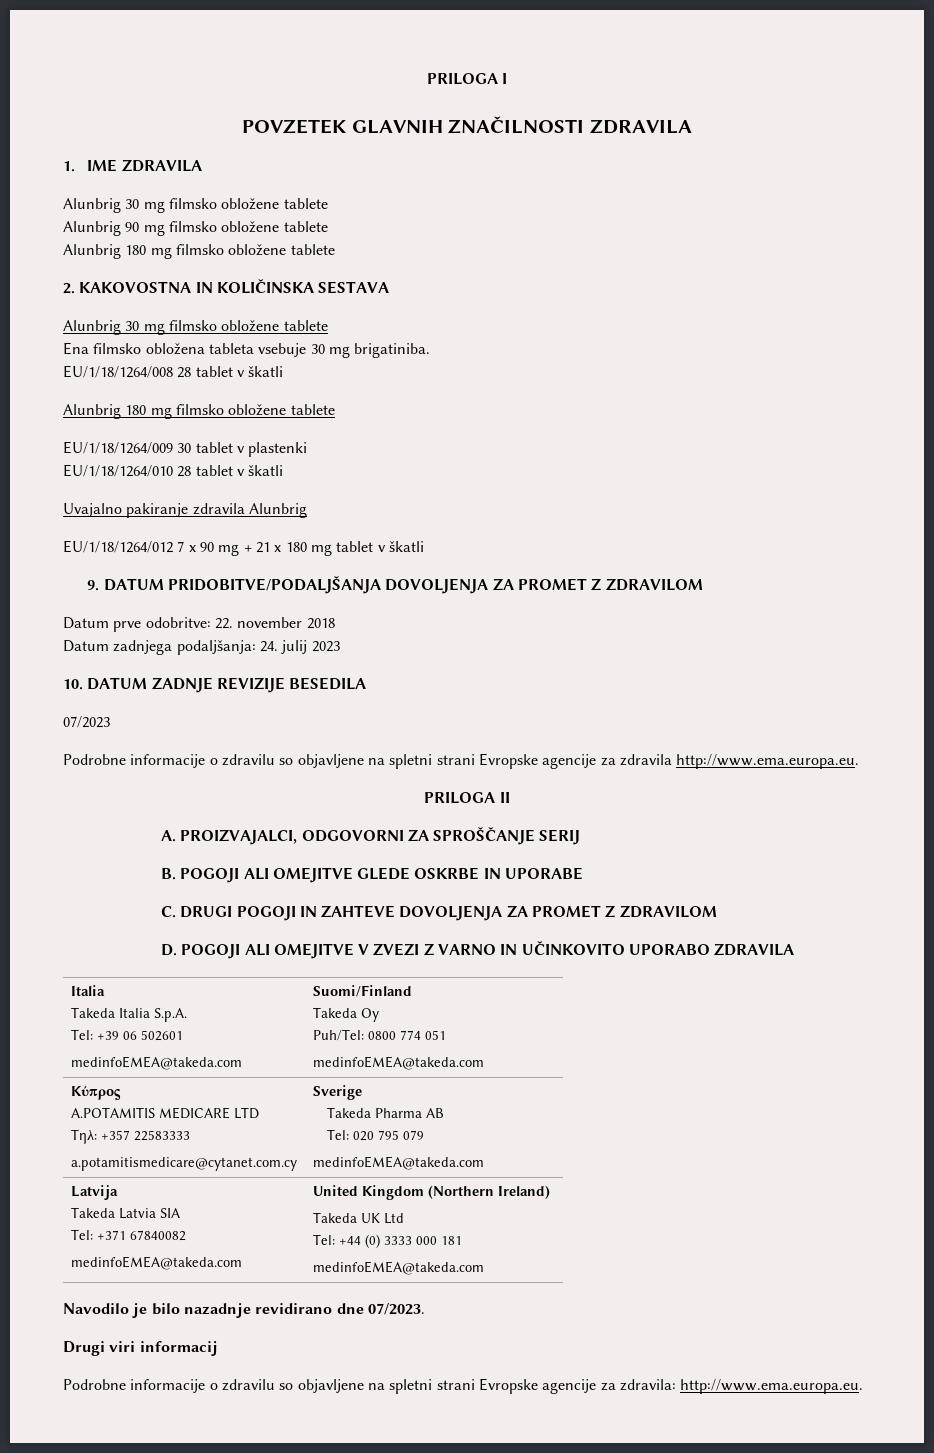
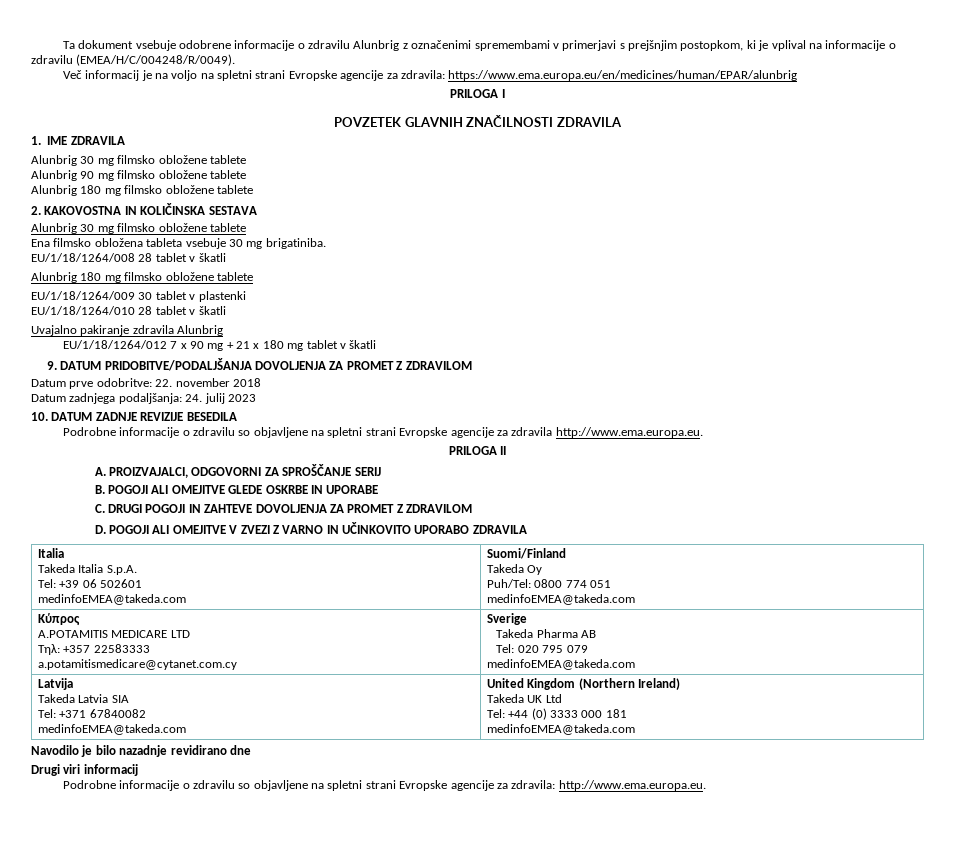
+ Ta dokument vsebuje odobrene informacije o zdravilu Alunbrig z označenimi spremembami v primerjavi s prejšnjim postopkom, ki je vplival na informacije o zdravilu (EMEA/H/C/004248/R/0049).
+ Več informacij je na voljo na spletni strani Evropske agencije za zdravila: https://www.ema.europa.eu/en/medicines/human/EPAR/alunbrig
- 07/2023
- Navodilo je bilo nazadnje revidirano dne 07/2023.
+ Navodilo je bilo nazadnje revidirano dne

